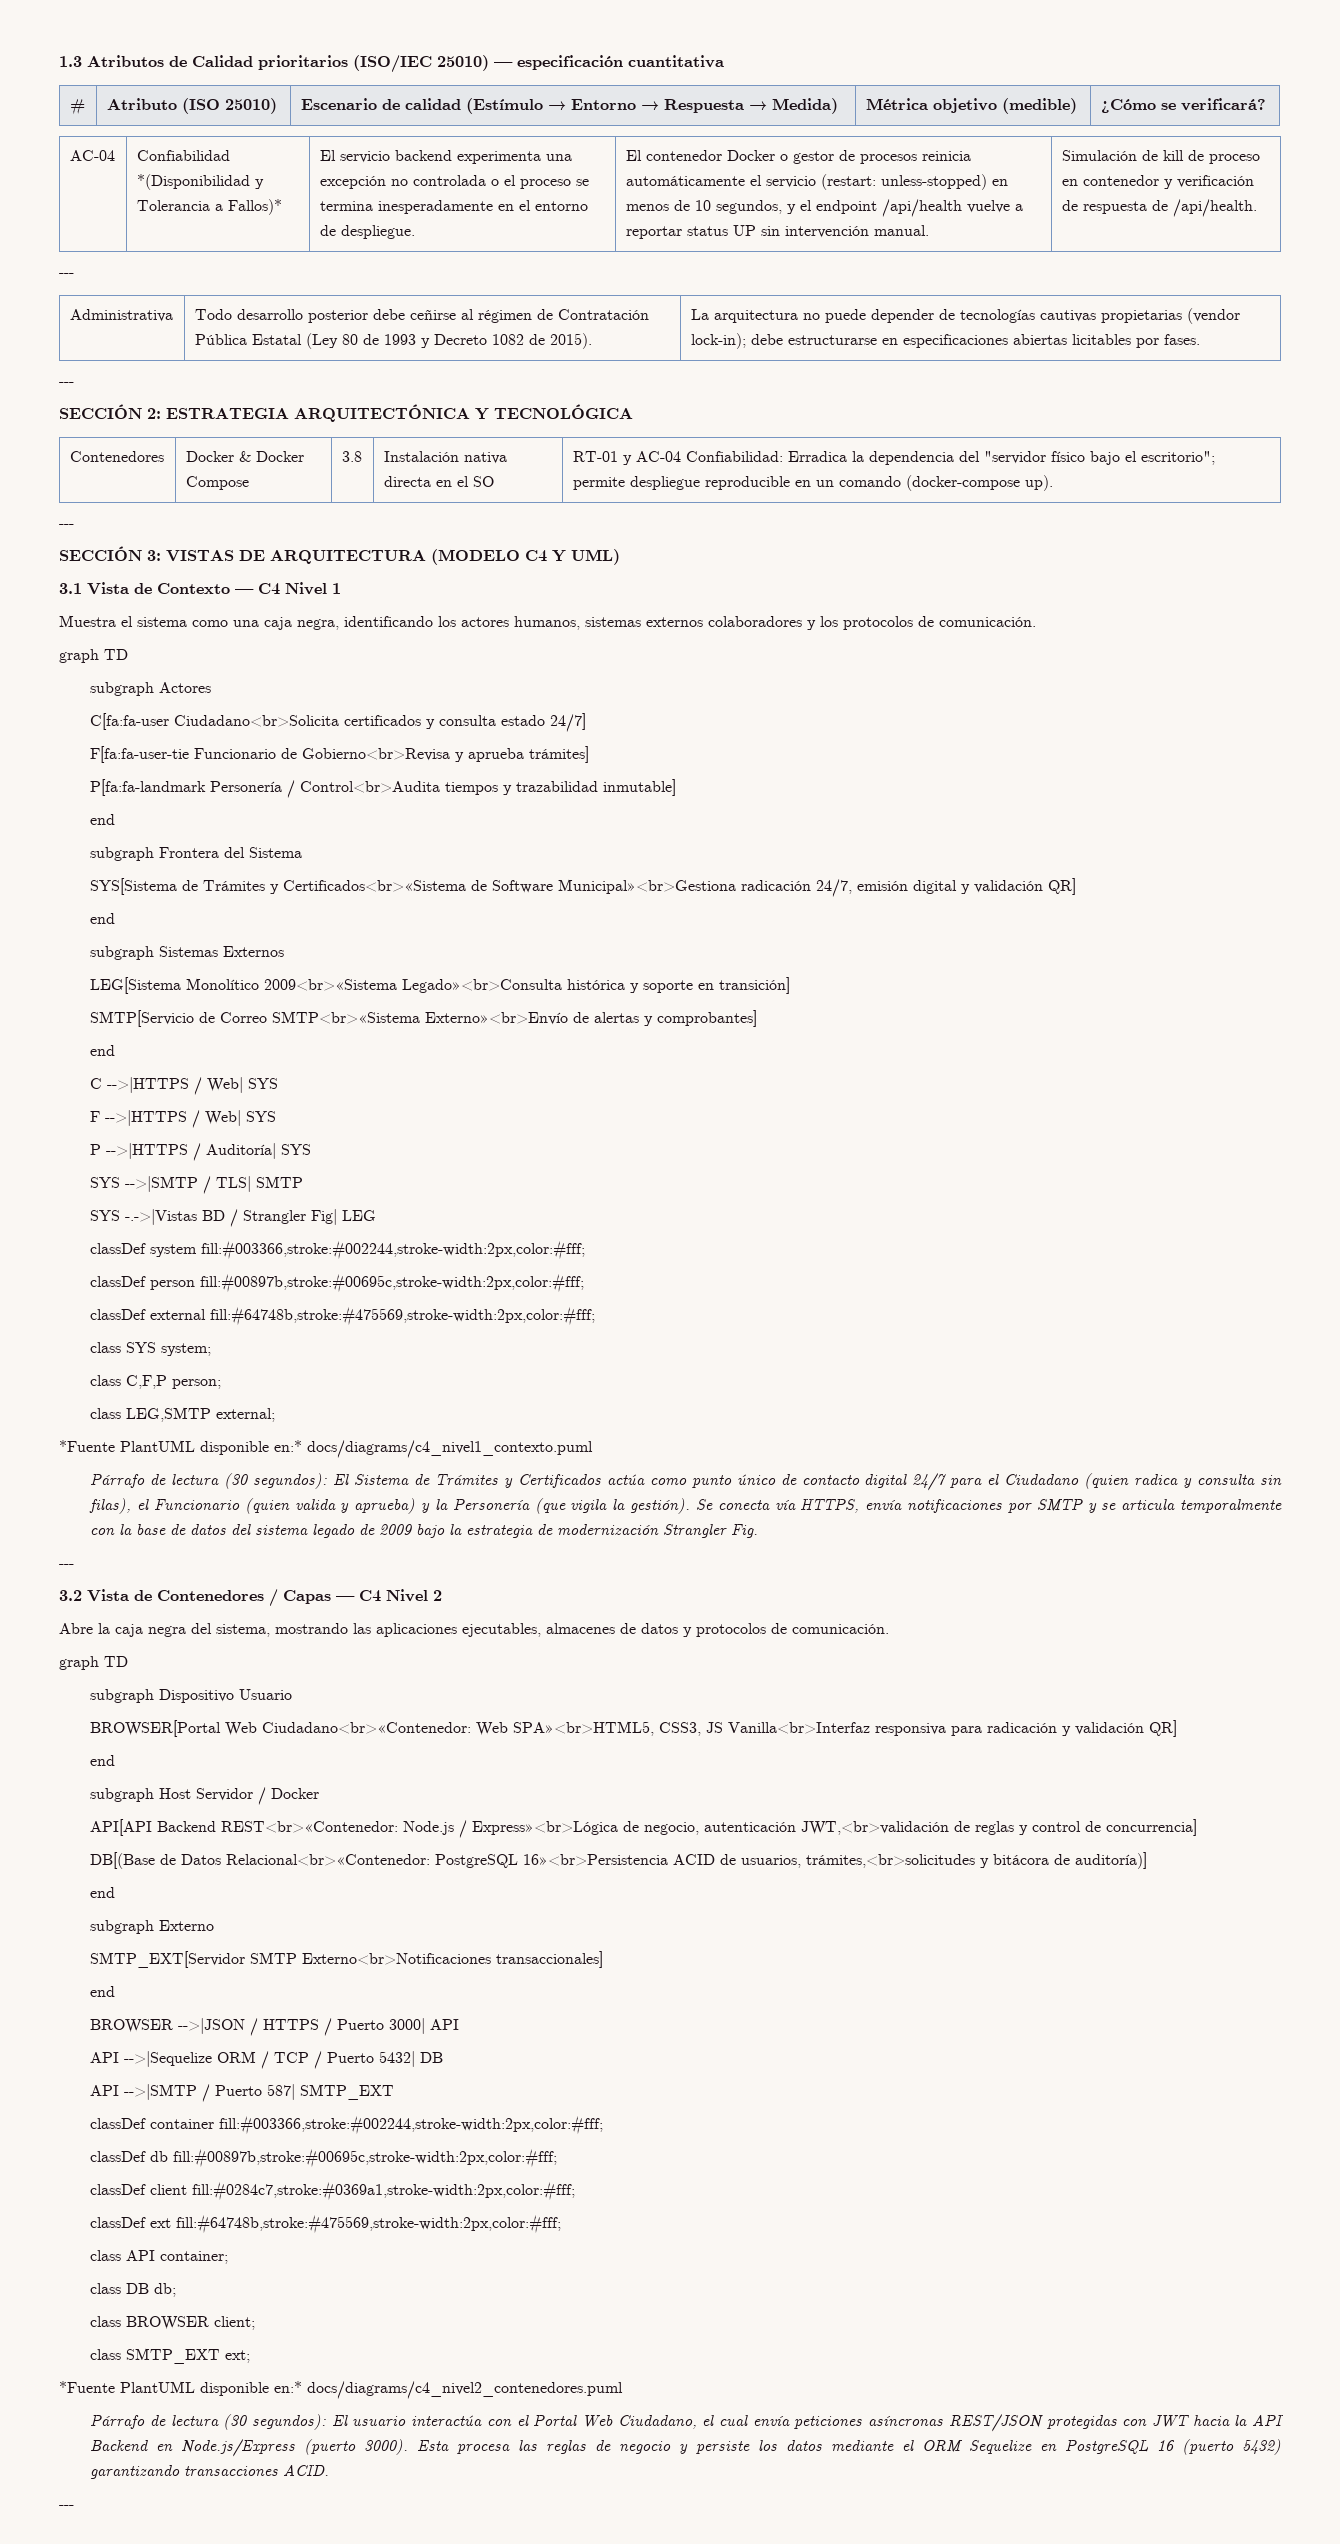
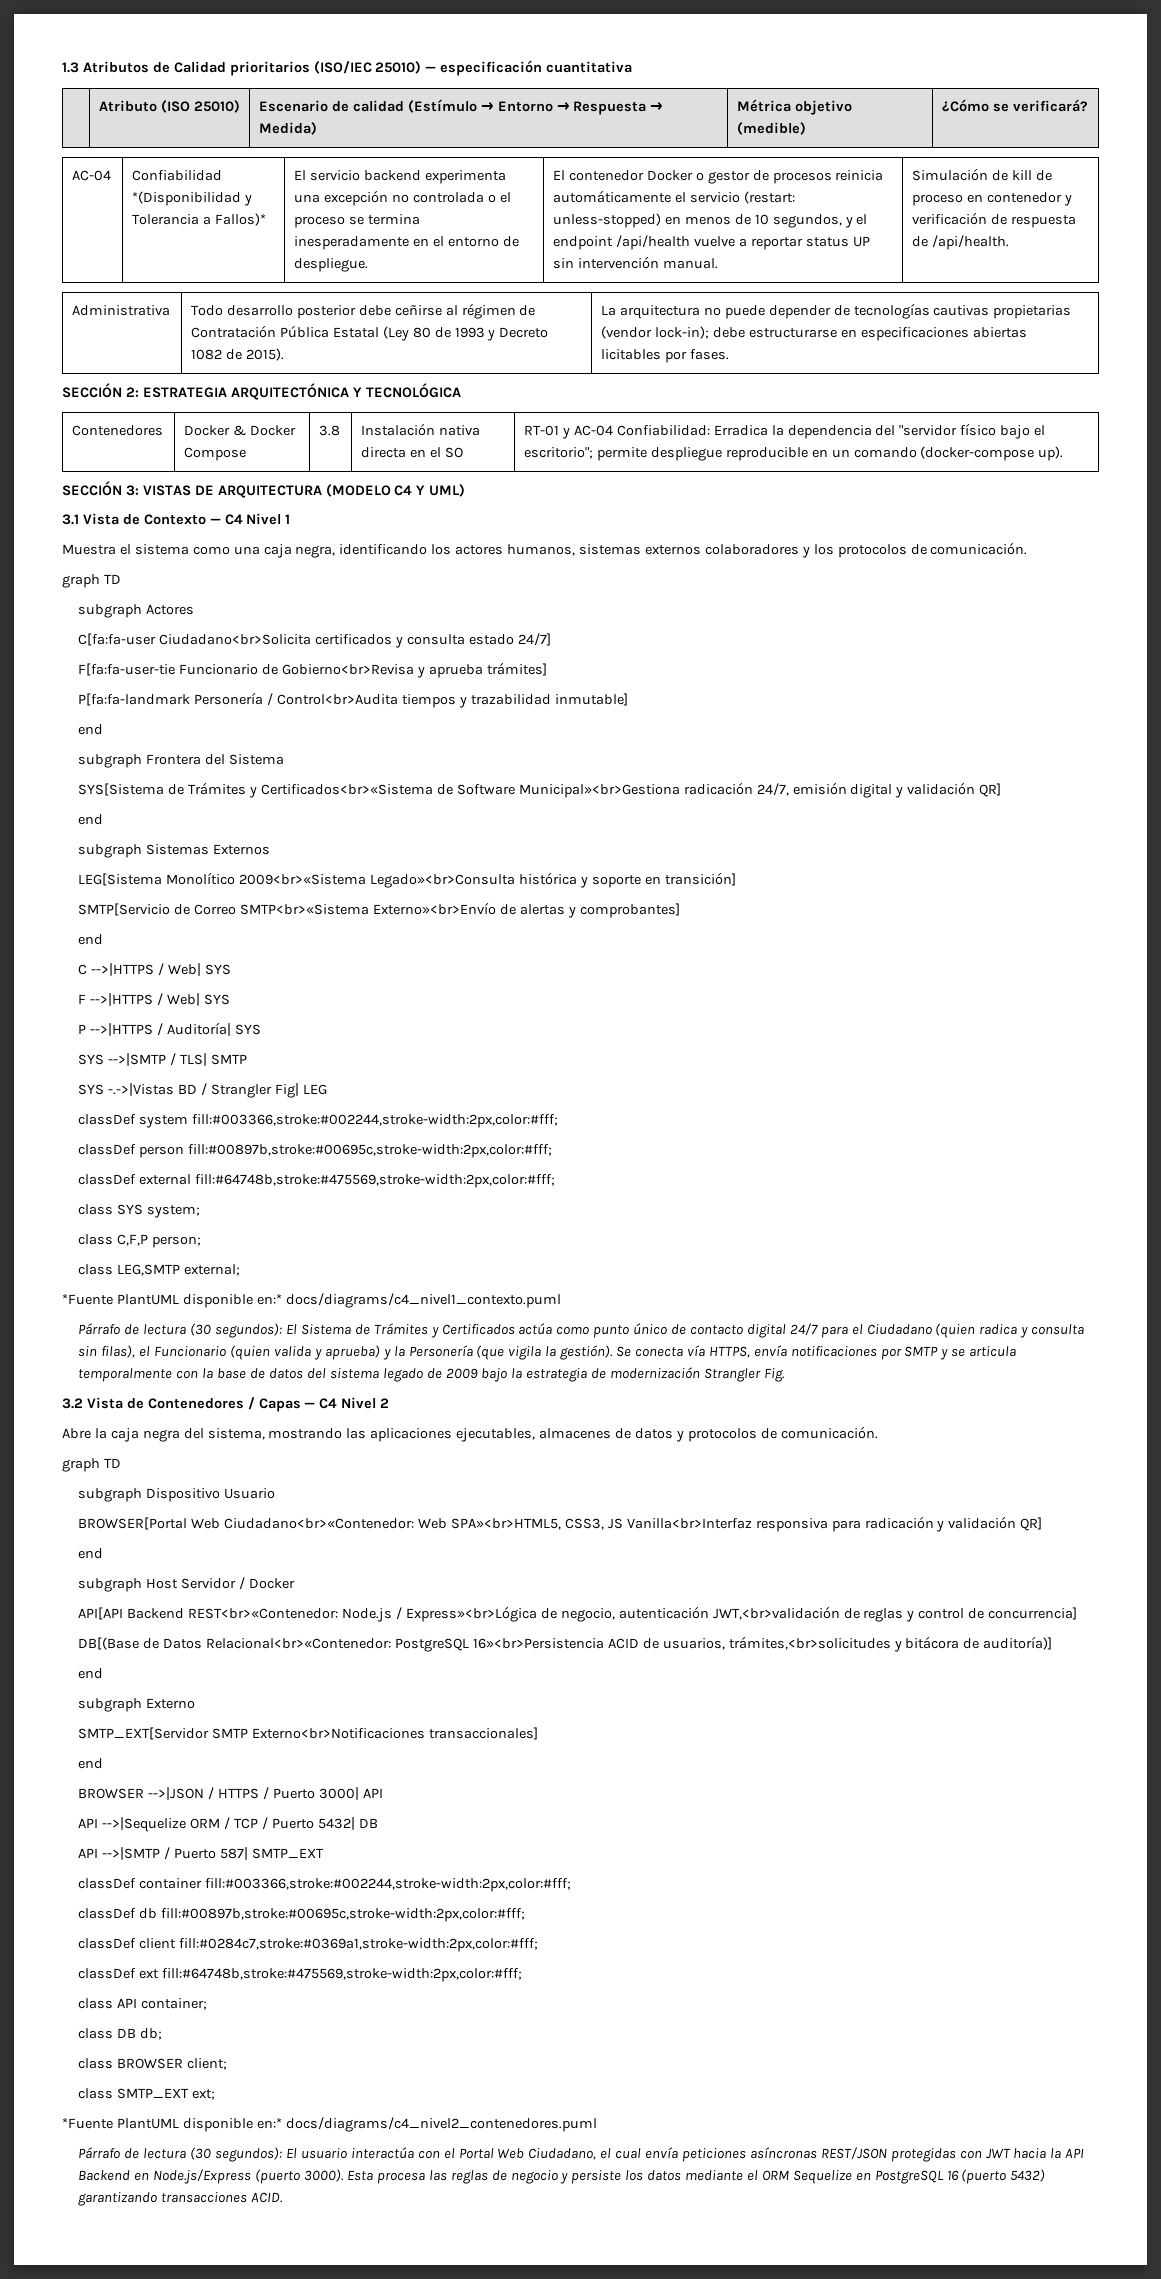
- # | Atributo (ISO 25010) | Escenario de calidad (Estímulo → Entorno → Respuesta → Medida) | Métrica objetivo (medible) | ¿Cómo se verificará?
+ | Atributo (ISO 25010) | Escenario de calidad (Estímulo → Entorno → Respuesta → Medida) | Métrica objetivo (medible) | ¿Cómo se verificará?
  Simulación de kill de proceso en contenedor y verificación de respuesta de /api/health.
- ---
  Administrativa | Todo desarrollo posterior debe ceñirse al régimen de Contratación Pública Estatal (Ley 80 de 1993 y Decreto 1082 de 2015). | La arquitectura no puede depender de tecnologías cautivas propietarias (vendor lock-in); debe estructurarse en especificaciones abiertas licitables por fases.
- ---
  Contenedores | Docker & Docker Compose | 3.8 | Instalación nativa directa en el SO | RT-01 y AC-04 Confiabilidad: Erradica la dependencia del "servidor físico bajo el escritorio"; permite despliegue reproducible en un comando (docker-compose up).
- ---
  Se conecta vía HTTPS, envía notificaciones por SMTP y se articula temporalmente con la base de datos del sistema legado de 2009 bajo la estrategia de modernización Strangler Fig.
- ---
  Esta procesa las reglas de negocio y persiste los datos mediante el ORM Sequelize en PostgreSQL 16 (puerto 5432) garantizando transacciones ACID.
- ---

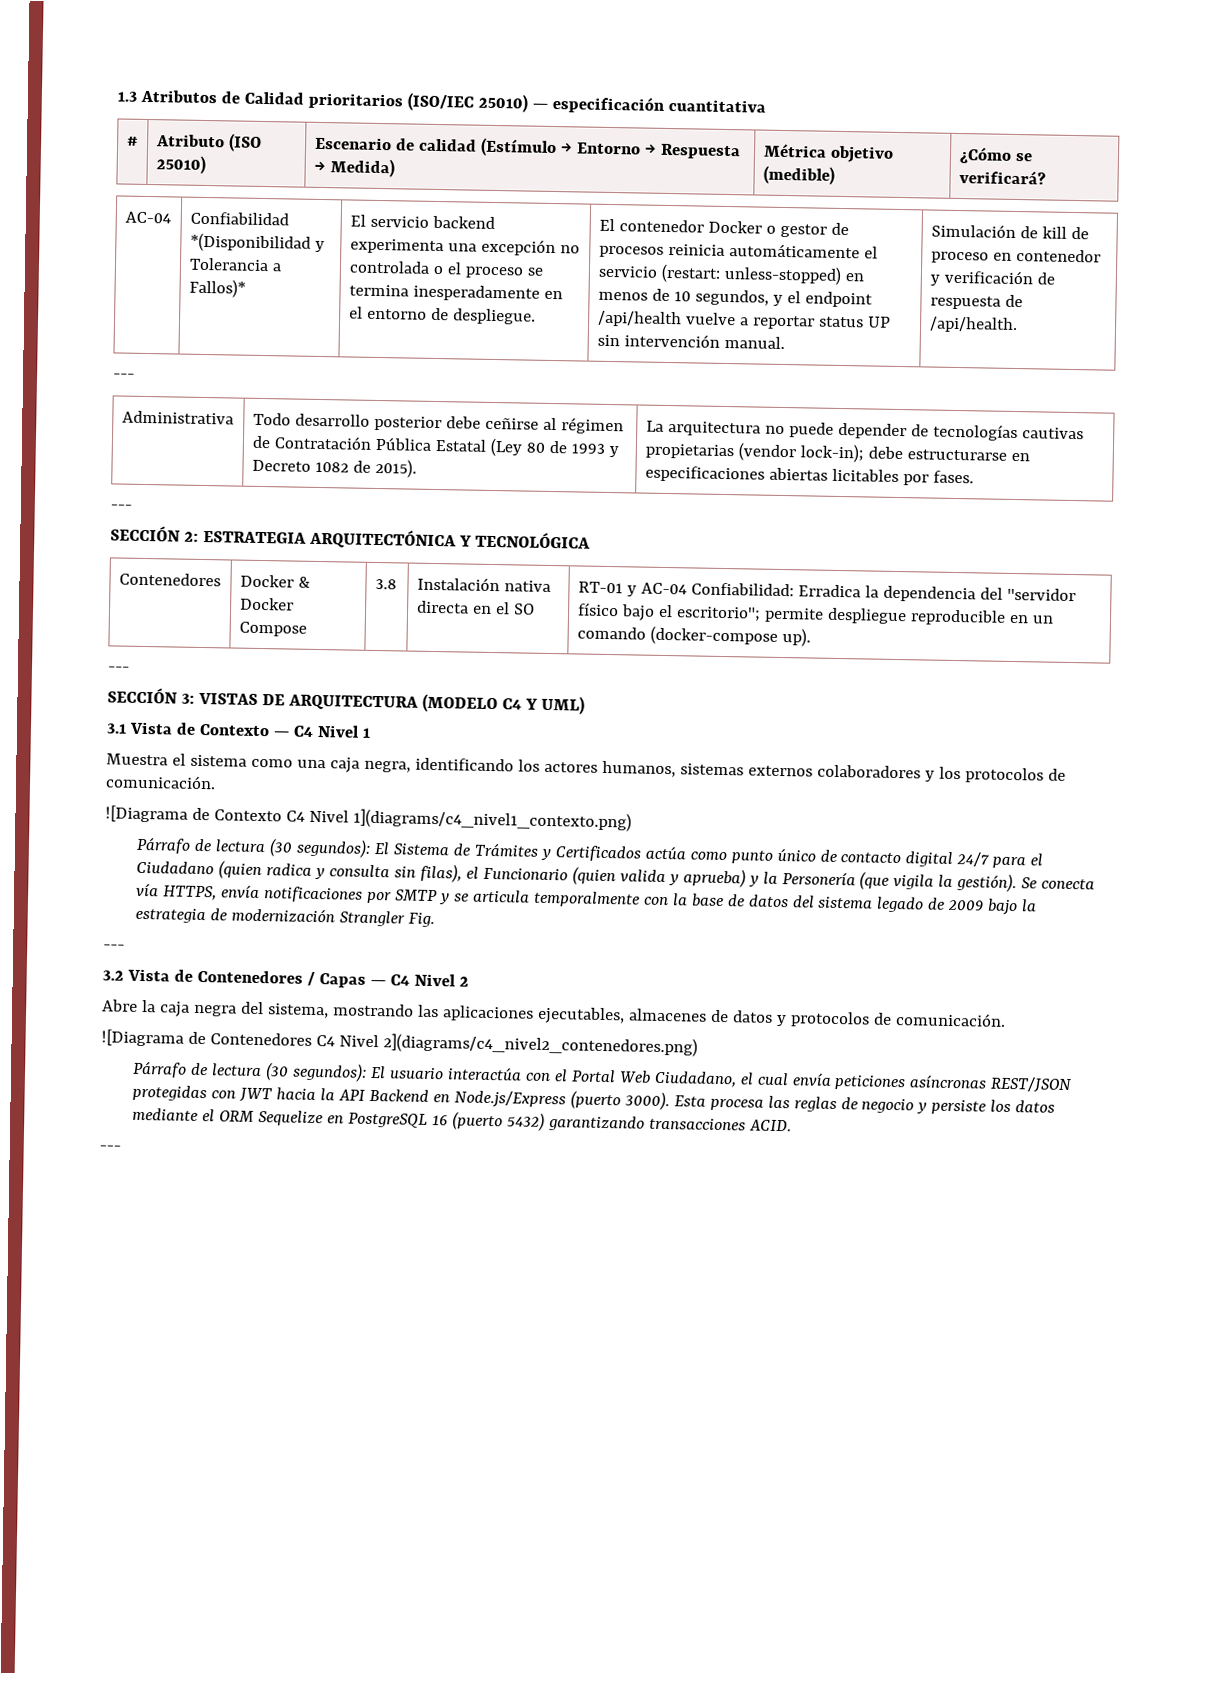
- | Atributo (ISO 25010) | Escenario de calidad (Estímulo → Entorno → Respuesta → Medida) | Métrica objetivo (medible) | ¿Cómo se verificará?
+ # | Atributo (ISO 25010) | Escenario de calidad (Estímulo → Entorno → Respuesta → Medida) | Métrica objetivo (medible) | ¿Cómo se verificará?
  Simulación de kill de proceso en contenedor y verificación de respuesta de /api/health.
+ ---
  Administrativa | Todo desarrollo posterior debe ceñirse al régimen de Contratación Pública Estatal (Ley 80 de 1993 y Decreto 1082 de 2015). | La arquitectura no puede depender de tecnologías cautivas propietarias (vendor lock-in); debe estructurarse en especificaciones abiertas licitables por fases.
+ ---
  Contenedores | Docker & Docker Compose | 3.8 | Instalación nativa directa en el SO | RT-01 y AC-04 Confiabilidad: Erradica la dependencia del "servidor físico bajo el escritorio"; permite despliegue reproducible en un comando (docker-compose up).
+ ---
  Muestra el sistema como una caja negra, identificando los actores humanos, sistemas externos colaboradores y los protocolos de comunicación.
- graph TD
- subgraph Actores
- C[fa:fa-user Ciudadano<br>Solicita certificados y consulta estado 24/7]
- F[fa:fa-user-tie Funcionario de Gobierno<br>Revisa y aprueba trámites]
- P[fa:fa-landmark Personería / Control<br>Audita tiempos y trazabilidad inmutable]
- end
- subgraph Frontera del Sistema
- SYS[Sistema de Trámites y Certificados<br>«Sistema de Software Municipal»<br>Gestiona radicación 24/7, emisión digital y validación QR]
- end
- subgraph Sistemas Externos
- LEG[Sistema Monolítico 2009<br>«Sistema Legado»<br>Consulta histórica y soporte en transición]
- SMTP[Servicio de Correo SMTP<br>«Sistema Externo»<br>Envío de alertas y comprobantes]
- end
- C -->|HTTPS / Web| SYS
- F -->|HTTPS / Web| SYS
- P -->|HTTPS / Auditoría| SYS
- SYS -->|SMTP / TLS| SMTP
- SYS -.->|Vistas BD / Strangler Fig| LEG
- classDef system fill:#003366,stroke:#002244,stroke-width:2px,color:#fff;
- classDef person fill:#00897b,stroke:#00695c,stroke-width:2px,color:#fff;
- classDef external fill:#64748b,stroke:#475569,stroke-width:2px,color:#fff;
- class SYS system;
- class C,F,P person;
- class LEG,SMTP external;
- *Fuente PlantUML disponible en:* docs/diagrams/c4_nivel1_contexto.puml
+ ![Diagrama de Contexto C4 Nivel 1](diagrams/c4_nivel1_contexto.png)
  Se conecta vía HTTPS, envía notificaciones por SMTP y se articula temporalmente con la base de datos del sistema legado de 2009 bajo la estrategia de modernización Strangler Fig.
+ ---
  Abre la caja negra del sistema, mostrando las aplicaciones ejecutables, almacenes de datos y protocolos de comunicación.
- graph TD
- subgraph Dispositivo Usuario
- BROWSER[Portal Web Ciudadano<br>«Contenedor: Web SPA»<br>HTML5, CSS3, JS Vanilla<br>Interfaz responsiva para radicación y validación QR]
- end
- subgraph Host Servidor / Docker
- API[API Backend REST<br>«Contenedor: Node.js / Express»<br>Lógica de negocio, autenticación JWT,<br>validación de reglas y control de concurrencia]
- DB[(Base de Datos Relacional<br>«Contenedor: PostgreSQL 16»<br>Persistencia ACID de usuarios, trámites,<br>solicitudes y bitácora de auditoría)]
- end
- subgraph Externo
- SMTP_EXT[Servidor SMTP Externo<br>Notificaciones transaccionales]
- end
- BROWSER -->|JSON / HTTPS / Puerto 3000| API
- API -->|Sequelize ORM / TCP / Puerto 5432| DB
- API -->|SMTP / Puerto 587| SMTP_EXT
- classDef container fill:#003366,stroke:#002244,stroke-width:2px,color:#fff;
- classDef db fill:#00897b,stroke:#00695c,stroke-width:2px,color:#fff;
- classDef client fill:#0284c7,stroke:#0369a1,stroke-width:2px,color:#fff;
- classDef ext fill:#64748b,stroke:#475569,stroke-width:2px,color:#fff;
- class API container;
- class DB db;
- class BROWSER client;
- class SMTP_EXT ext;
- *Fuente PlantUML disponible en:* docs/diagrams/c4_nivel2_contenedores.puml
+ ![Diagrama de Contenedores C4 Nivel 2](diagrams/c4_nivel2_contenedores.png)
  Esta procesa las reglas de negocio y persiste los datos mediante el ORM Sequelize en PostgreSQL 16 (puerto 5432) garantizando transacciones ACID.
+ ---

